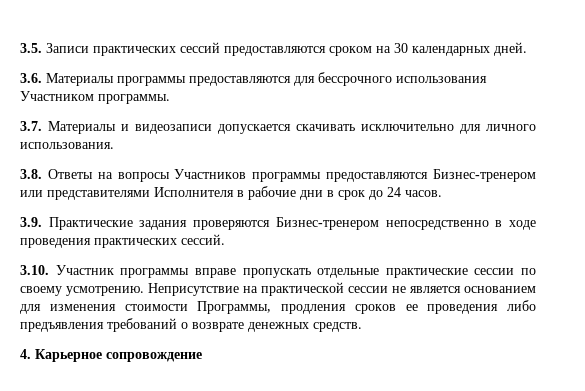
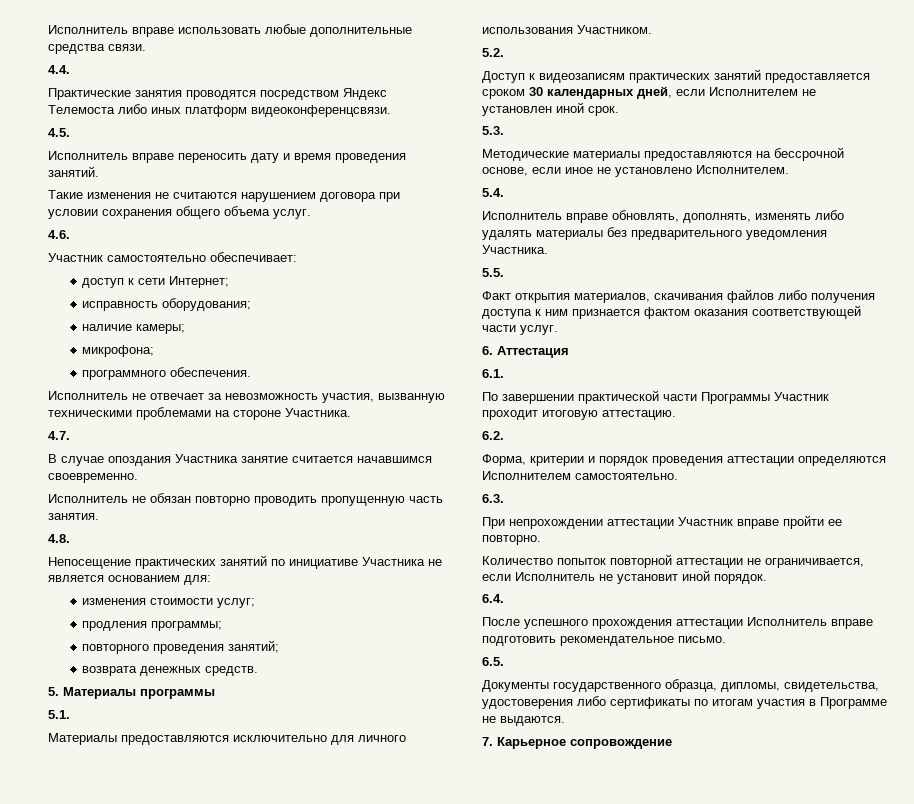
- 3.5. Записи практических сессий предоставляются сроком на 30 календарных дней.
- 3.6. Материалы программы предоставляются для бессрочного использования Участником программы.
- 3.7. Материалы и видеозаписи допускается скачивать исключительно для личного использования.
- 3.8. Ответы на вопросы Участников программы предоставляются Бизнес-тренером или представителями Исполнителя в рабочие дни в срок до 24 часов.
- 3.9. Практические задания проверяются Бизнес-тренером непосредственно в ходе проведения практических сессий.
- 3.10. Участник программы вправе пропускать отдельные практические сессии по своему усмотрению. Неприсутствие на практической сессии не является основанием для изменения стоимости Программы, продления сроков ее проведения либо предъявления требований о возврате денежных средств.
- 4. Карьерное сопровождение
+ Исполнитель вправе использовать любые дополнительные средства связи.
+ 4.4.
+ Практические занятия проводятся посредством Яндекс Телемоста либо иных платформ видеоконференцсвязи.
+ 4.5.
+ Исполнитель вправе переносить дату и время проведения занятий.
+ Такие изменения не считаются нарушением договора при условии сохранения общего объема услуг.
+ 4.6.
+ Участник самостоятельно обеспечивает:
+ доступ к сети Интернет;
+ исправность оборудования;
+ наличие камеры;
+ микрофона;
+ программного обеспечения.
+ Исполнитель не отвечает за невозможность участия, вызванную техническими проблемами на стороне Участника.
+ 4.7.
+ В случае опоздания Участника занятие считается начавшимся своевременно.
+ Исполнитель не обязан повторно проводить пропущенную часть занятия.
+ 4.8.
+ Непосещение практических занятий по инициативе Участника не является основанием для:
+ изменения стоимости услуг;
+ продления программы;
+ повторного проведения занятий;
+ возврата денежных средств.
+ 5. Материалы программы
+ 5.1.
+ Материалы предоставляются исключительно для личного использования Участником.
+ 5.2.
+ Доступ к видеозаписям практических занятий предоставляется сроком 30 календарных дней, если Исполнителем не установлен иной срок.
+ 5.3.
+ Методические материалы предоставляются на бессрочной основе, если иное не установлено Исполнителем.
+ 5.4.
+ Исполнитель вправе обновлять, дополнять, изменять либо удалять материалы без предварительного уведомления Участника.
+ 5.5.
+ Факт открытия материалов, скачивания файлов либо получения доступа к ним признается фактом оказания соответствующей части услуг.
+ 6. Аттестация
+ 6.1.
+ По завершении практической части Программы Участник проходит итоговую аттестацию.
+ 6.2.
+ Форма, критерии и порядок проведения аттестации определяются Исполнителем самостоятельно.
+ 6.3.
+ При непрохождении аттестации Участник вправе пройти ее повторно.
+ Количество попыток повторной аттестации не ограничивается, если Исполнитель не установит иной порядок.
+ 6.4.
+ После успешного прохождения аттестации Исполнитель вправе подготовить рекомендательное письмо.
+ 6.5.
+ Документы государственного образца, дипломы, свидетельства, удостоверения либо сертификаты по итогам участия в Программе не выдаются.
+ 7. Карьерное сопровождение

